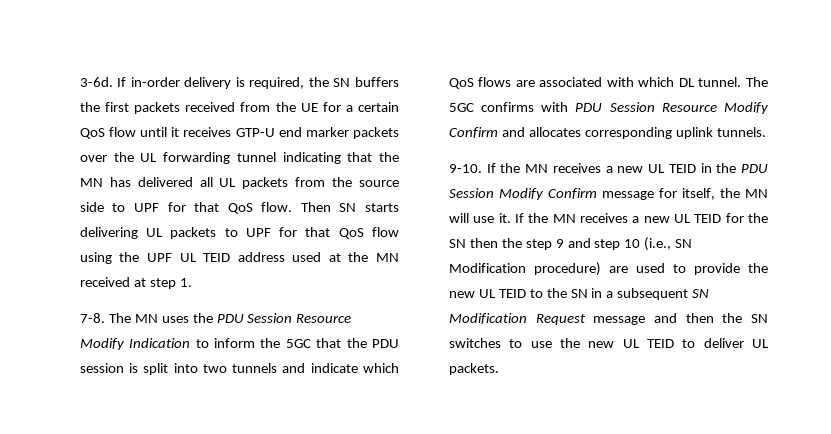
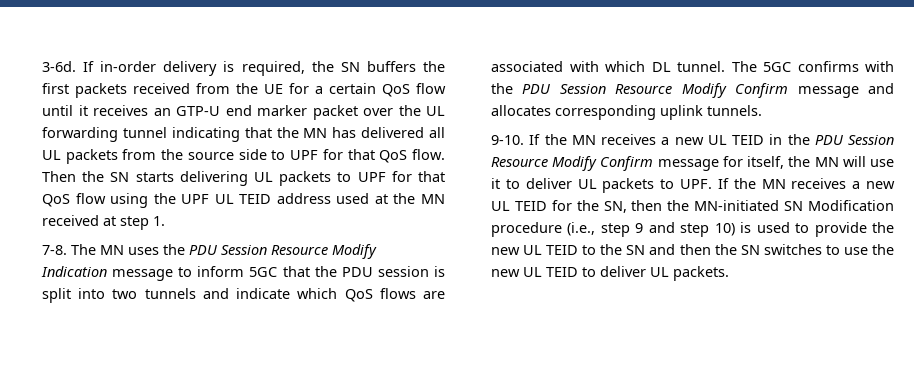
- If in-order delivery is required, the SN buffers the first packets received from the UE for a certain QoS flow until it receives GTP-U end marker packets over the UL forwarding tunnel indicating that the MN has delivered all UL packets from the source side to UPF for that QoS flow.
+ If in-order delivery is required, the SN buffers the first packets received from the UE for a certain QoS flow until it receives an GTP-U end marker packet over the UL forwarding tunnel indicating that the MN has delivered all UL packets from the source side to UPF for that QoS flow.
- Then SN starts delivering UL packets to UPF for that QoS flow using the UPF UL TEID address used at the MN received at step 1.
+ Then the SN starts delivering UL packets to UPF for that QoS flow using the UPF UL TEID address used at the MN received at step 1.
- The MN uses the PDU Session Resource Modify Indication to inform the 5GC that the PDU session is split into two tunnels and indicate which QoS flows are associated with which DL tunnel.
+ The MN uses the PDU Session Resource Modify Indication message to inform 5GC that the PDU session is split into two tunnels and indicate which QoS flows are associated with which DL tunnel.
- The 5GC confirms with PDU Session Resource Modify Confirm and allocates corresponding uplink tunnels.
+ The 5GC confirms with the PDU Session Resource Modify Confirm message and allocates corresponding uplink tunnels.
- If the MN receives a new UL TEID in the PDU Session Modify Confirm message for itself, the MN will use it. If the MN receives a new UL TEID for the SN then the step 9 and step 10 (i.e., SN Modification procedure) are used to provide the new UL TEID to the SN in a subsequent SN Modification Request message and then the SN switches to use the new UL TEID to deliver UL packets.
+ If the MN receives a new UL TEID in the PDU Session Resource Modify Confirm message for itself, the MN will use it to deliver UL packets to UPF. If the MN receives a new UL TEID for the SN, then the MN-initiated SN Modification procedure (i.e., step 9 and step 10) is used to provide the new UL TEID to the SN and then the SN switches to use the new UL TEID to deliver UL packets.

